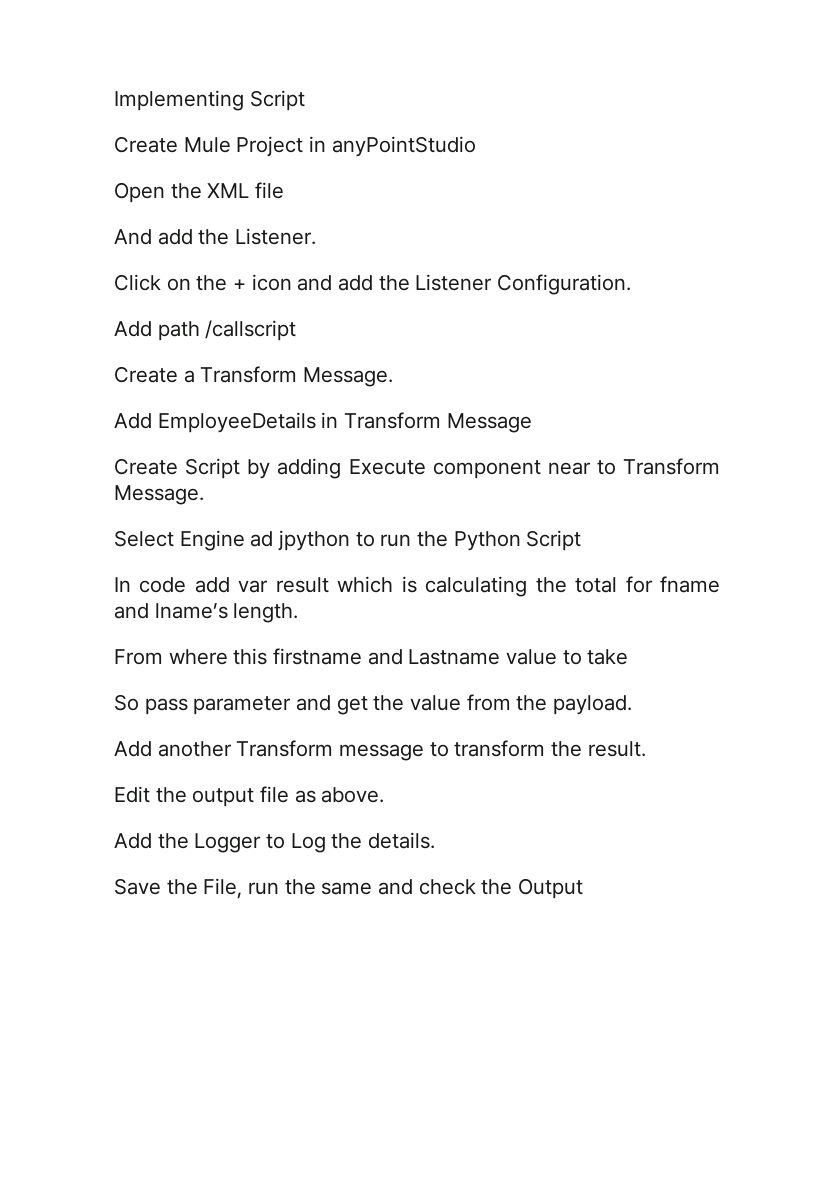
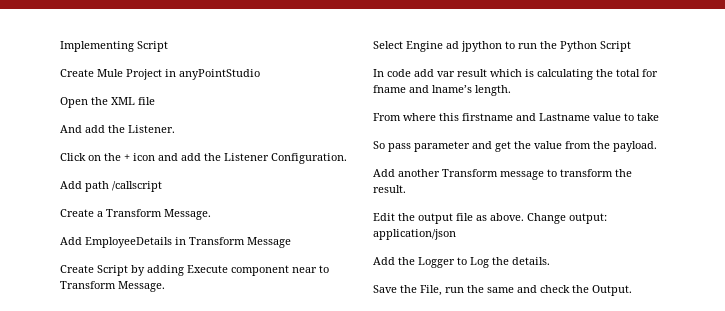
+ Change output: application/json
- Save the File, run the same and check the Output
+ Save the File, run the same and check the Output.

